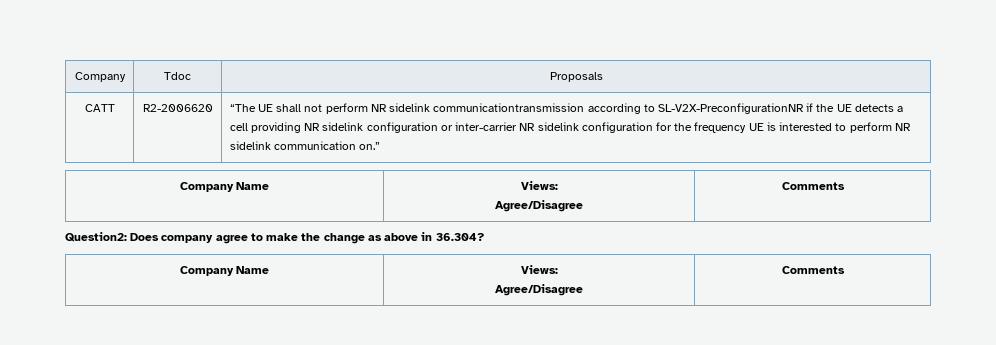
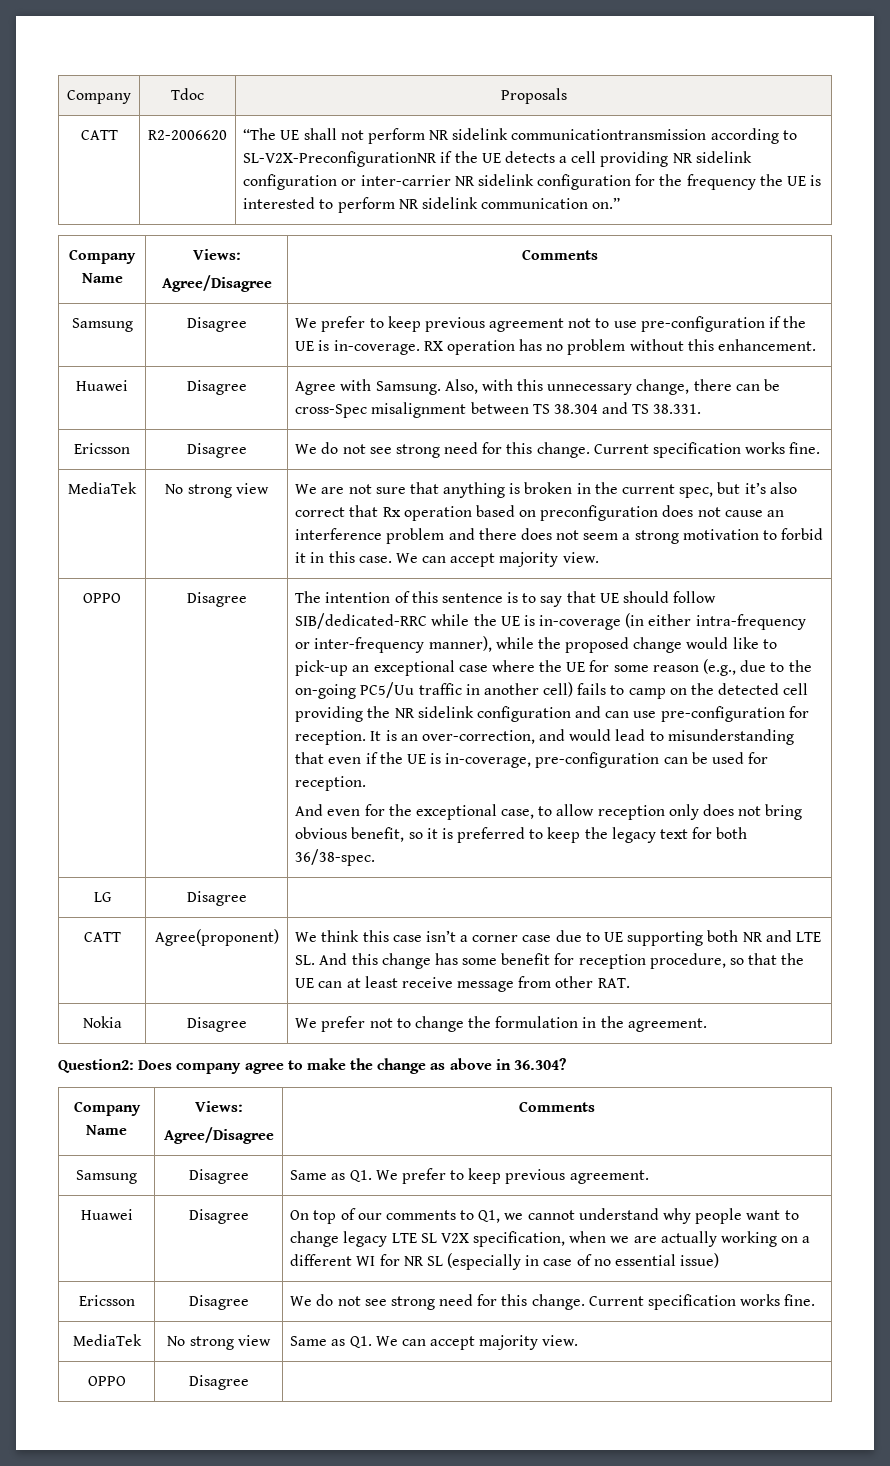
- “The UE shall not perform NR sidelink communicationtransmission according to SL-V2X-PreconfigurationNR if the UE detects a cell providing NR sidelink configuration or inter-carrier NR sidelink configuration for the frequency UE is interested to perform NR sidelink communication on.”
+ “The UE shall not perform NR sidelink communicationtransmission according to SL-V2X-PreconfigurationNR if the UE detects a cell providing NR sidelink configuration or inter-carrier NR sidelink configuration for the frequency the UE is interested to perform NR sidelink communication on.”
+ Samsung | Disagree | We prefer to keep previous agreement not to use pre-configuration if the UE is in-coverage. RX operation has no problem without this enhancement.
+ Huawei | Disagree | Agree with Samsung. Also, with this unnecessary change, there can be cross-Spec misalignment between TS 38.304 and TS 38.331.
+ Ericsson | Disagree | We do not see strong need for this change. Current specification works fine.
+ MediaTek | No strong view | We are not sure that anything is broken in the current spec, but it’s also correct that Rx operation based on preconfiguration does not cause an interference problem and there does not seem a strong motivation to forbid it in this case. We can accept majority view.
+ OPPO | Disagree | The intention of this sentence is to say that UE should follow SIB/dedicated-RRC while the UE is in-coverage (in either intra-frequency or inter-frequency manner), while the proposed change would like to pick-up an exceptional case where the UE for some reason (e.g., due to the on-going PC5/Uu traffic in another cell) fails to camp on the detected cell providing the NR sidelink configuration and can use pre-configuration for reception. It is an over-correction, and would lead to misunderstanding that even if the UE is in-coverage, pre-configuration can be used for reception.
+ And even for the exceptional case, to allow reception only does not bring obvious benefit, so it is preferred to keep the legacy text for both 36/38-spec.
+ LG | Disagree |
+ CATT | Agree(proponent) | We think this case isn’t a corner case due to UE supporting both NR and LTE SL. And this change has some benefit for reception procedure, so that the UE can at least receive message from other RAT.
+ Nokia | Disagree | We prefer not to change the formulation in the agreement.
+ Samsung | Disagree | Same as Q1. We prefer to keep previous agreement.
+ Huawei | Disagree | On top of our comments to Q1, we cannot understand why people want to change legacy LTE SL V2X specification, when we are actually working on a different WI for NR SL (especially in case of no essential issue)
+ Ericsson | Disagree | We do not see strong need for this change. Current specification works fine.
+ MediaTek | No strong view | Same as Q1. We can accept majority view.
+ OPPO | Disagree |

